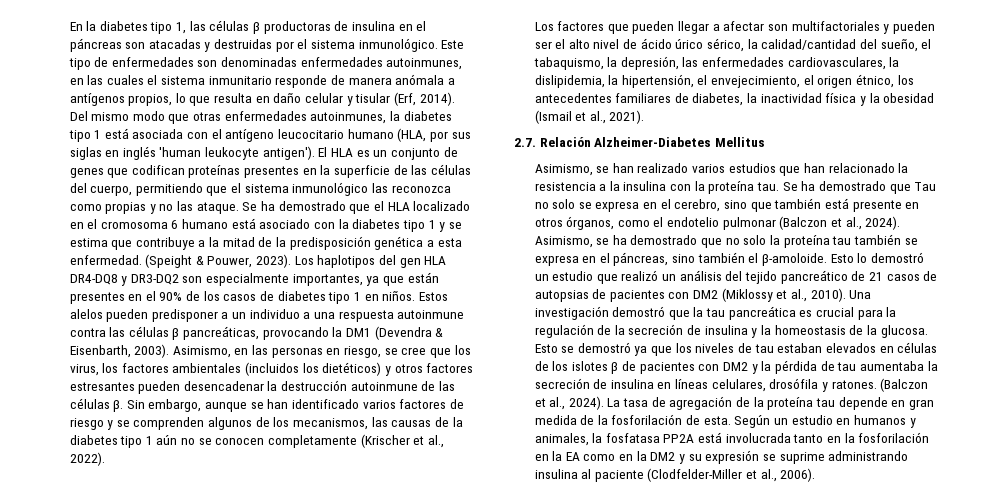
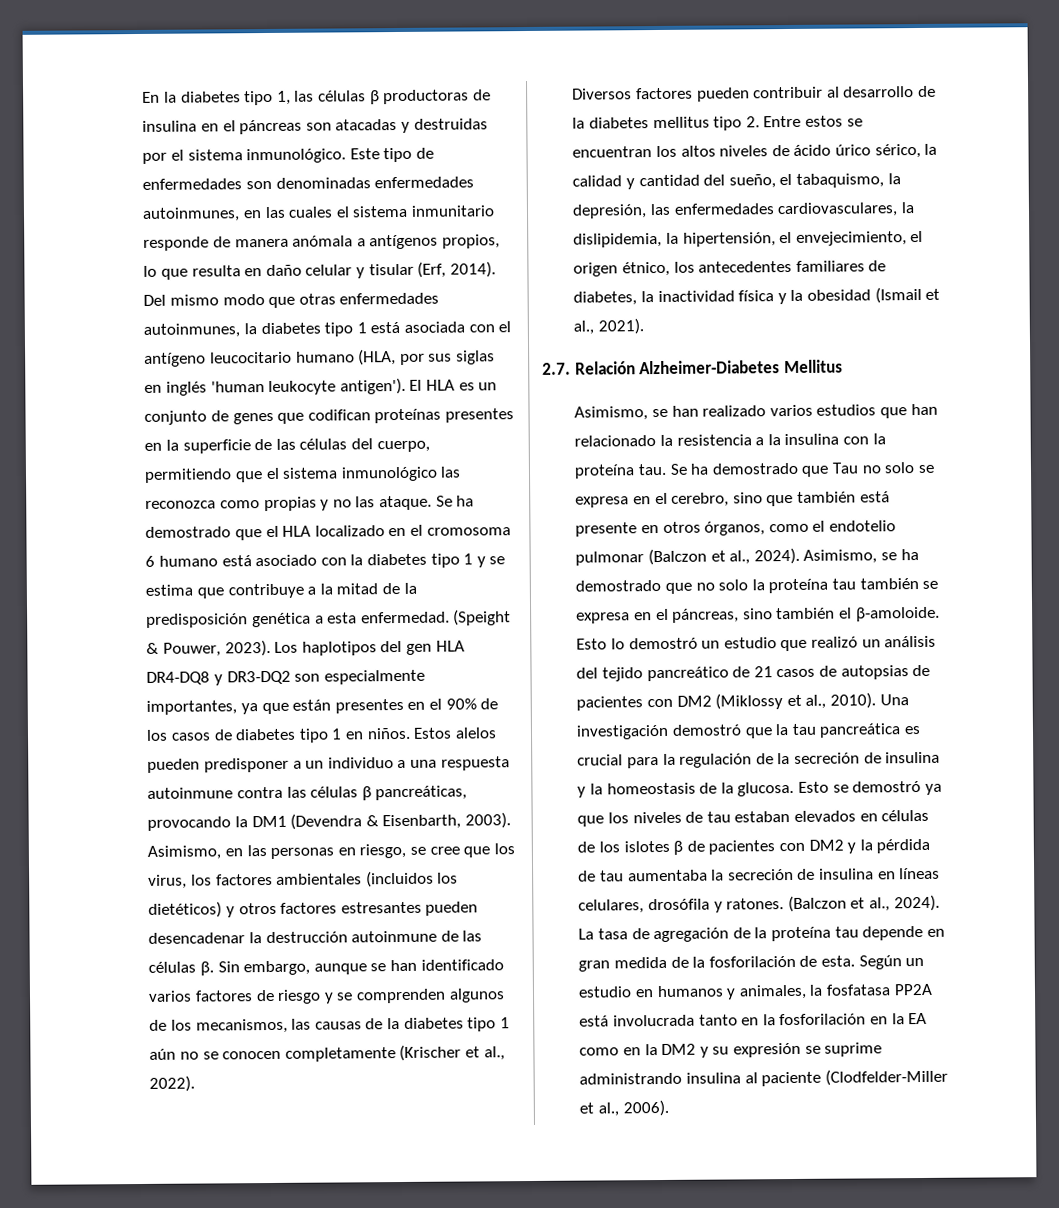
- Los factores que pueden llegar a afectar son multifactoriales y pueden ser el alto nivel de ácido úrico sérico, la calidad/cantidad del sueño, el tabaquismo, la depresión, las enfermedades cardiovasculares, la dislipidemia, la hipertensión, el envejecimiento, el origen étnico, los antecedentes familiares de diabetes, la inactividad física y la obesidad (Ismail et al., 2021).
+ Diversos factores pueden contribuir al desarrollo de la diabetes mellitus tipo 2. Entre estos se encuentran los altos niveles de ácido úrico sérico, la calidad y cantidad del sueño, el tabaquismo, la depresión, las enfermedades cardiovasculares, la dislipidemia, la hipertensión, el envejecimiento, el origen étnico, los antecedentes familiares de diabetes, la inactividad física y la obesidad (Ismail et al., 2021).

